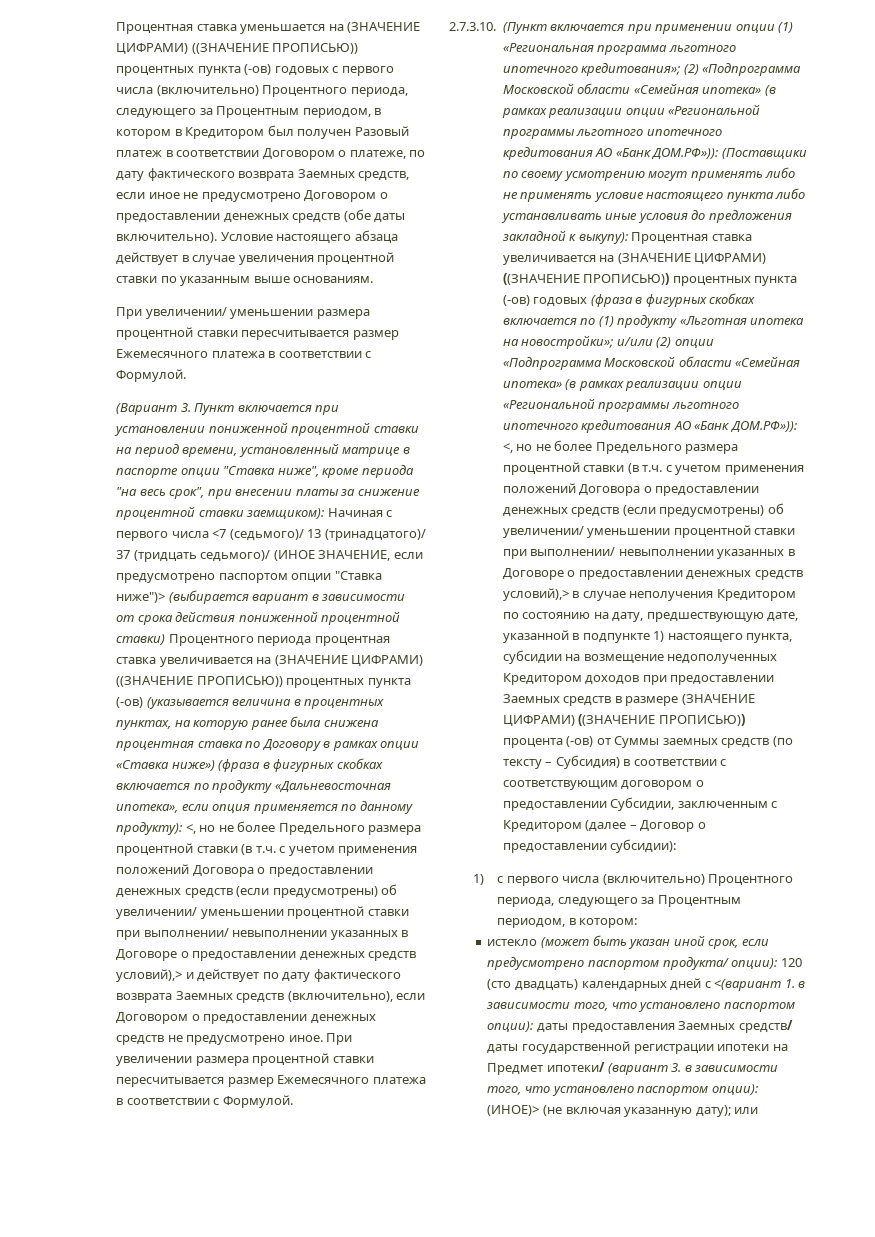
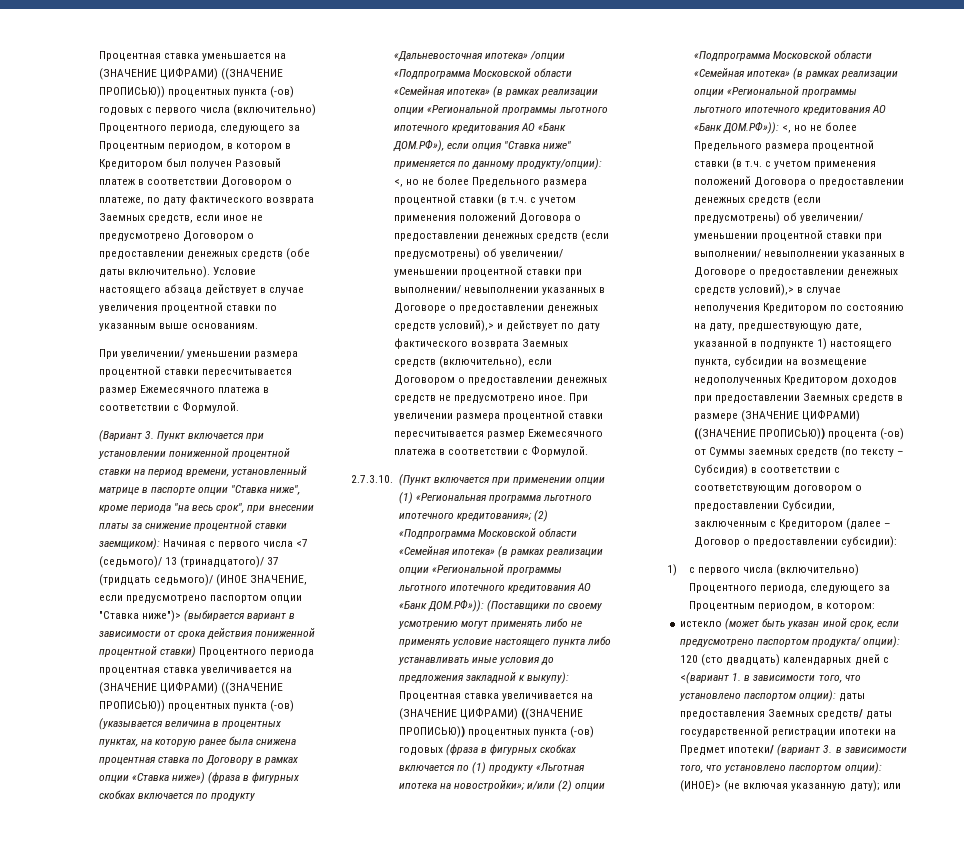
- Начиная с первого числа <7 (седьмого)/ 13 (тринадцатого)/ 37 (тридцать седьмого)/ (ИНОЕ ЗНАЧЕНИЕ, если предусмотрено паспортом опции "Ставка ниже")> (выбирается вариант в зависимости от срока действия пониженной процентной ставки) Процентного периода процентная ставка увеличивается на (ЗНАЧЕНИЕ ЦИФРАМИ) ((ЗНАЧЕНИЕ ПРОПИСЬЮ)) процентных пункта (-ов) (указывается величина в процентных пунктах, на которую ранее была снижена процентная ставка по Договору в рамках опции «Ставка ниже») (фраза в фигурных скобках включается по продукту «Дальневосточная ипотека», если опция применяется по данному продукту):
+ Начиная с первого числа <7 (седьмого)/ 13 (тринадцатого)/ 37 (тридцать седьмого)/ (ИНОЕ ЗНАЧЕНИЕ, если предусмотрено паспортом опции "Ставка ниже")> (выбирается вариант в зависимости от срока действия пониженной процентной ставки) Процентного периода процентная ставка увеличивается на (ЗНАЧЕНИЕ ЦИФРАМИ) ((ЗНАЧЕНИЕ ПРОПИСЬЮ)) процентных пункта (-ов) (указывается величина в процентных пунктах, на которую ранее была снижена процентная ставка по Договору в рамках опции «Ставка ниже») (фраза в фигурных скобках включается по продукту «Дальневосточная ипотека» /опции «Подпрограмма Московской области «Семейная ипотека» (в рамках реализации опции «Региональной программы льготного ипотечного кредитования АО «Банк ДОМ.РФ»), если опция "Ставка ниже" применяется по данному продукту/опции):

